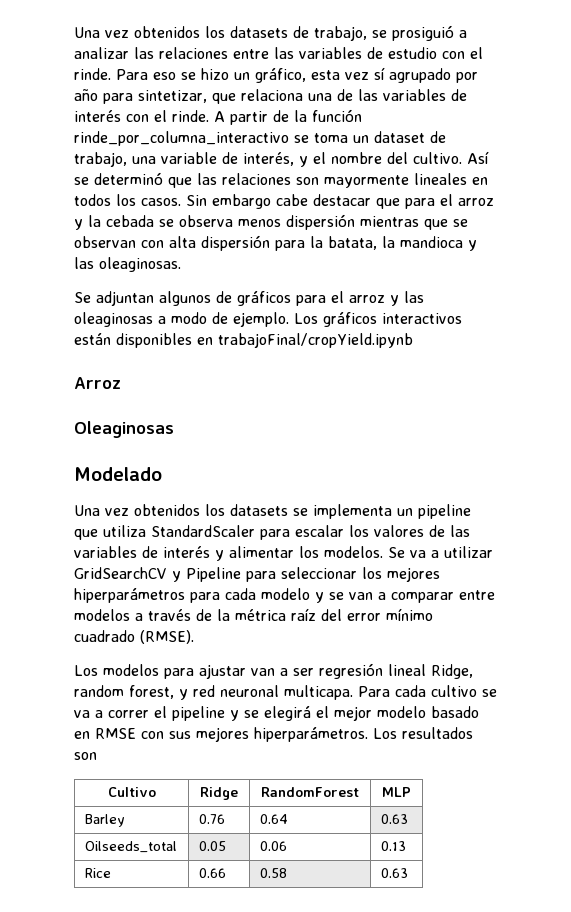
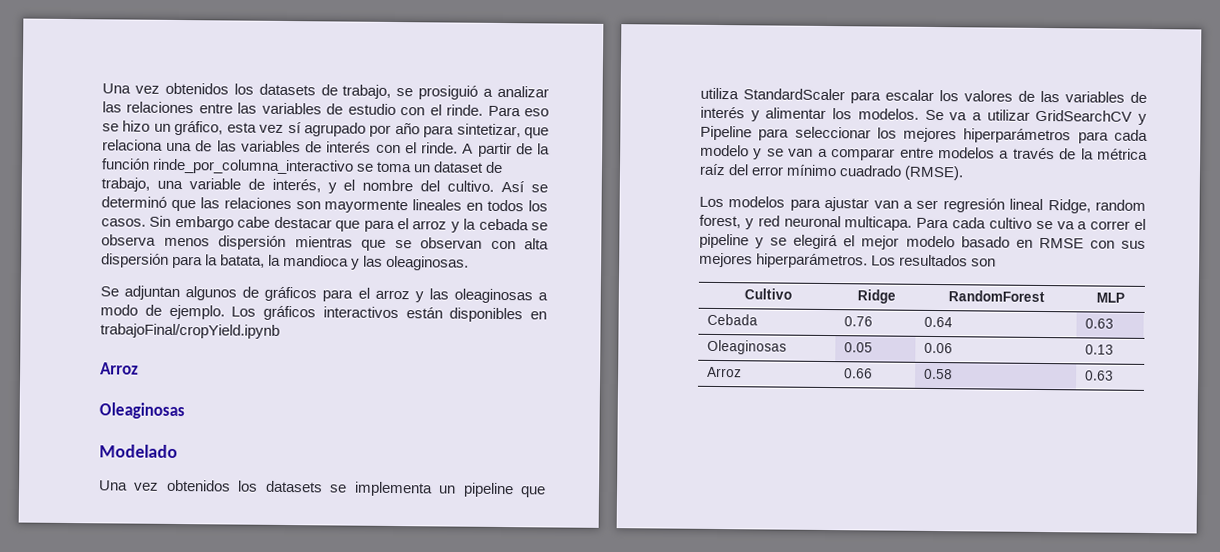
- Barley | 0.76 | 0.64 | 0.63
+ Cebada | 0.76 | 0.64 | 0.63
- Oilseeds_total | 0.05 | 0.06 | 0.13
+ Oleaginosas | 0.05 | 0.06 | 0.13
- Rice | 0.66 | 0.58 | 0.63
+ Arroz | 0.66 | 0.58 | 0.63

